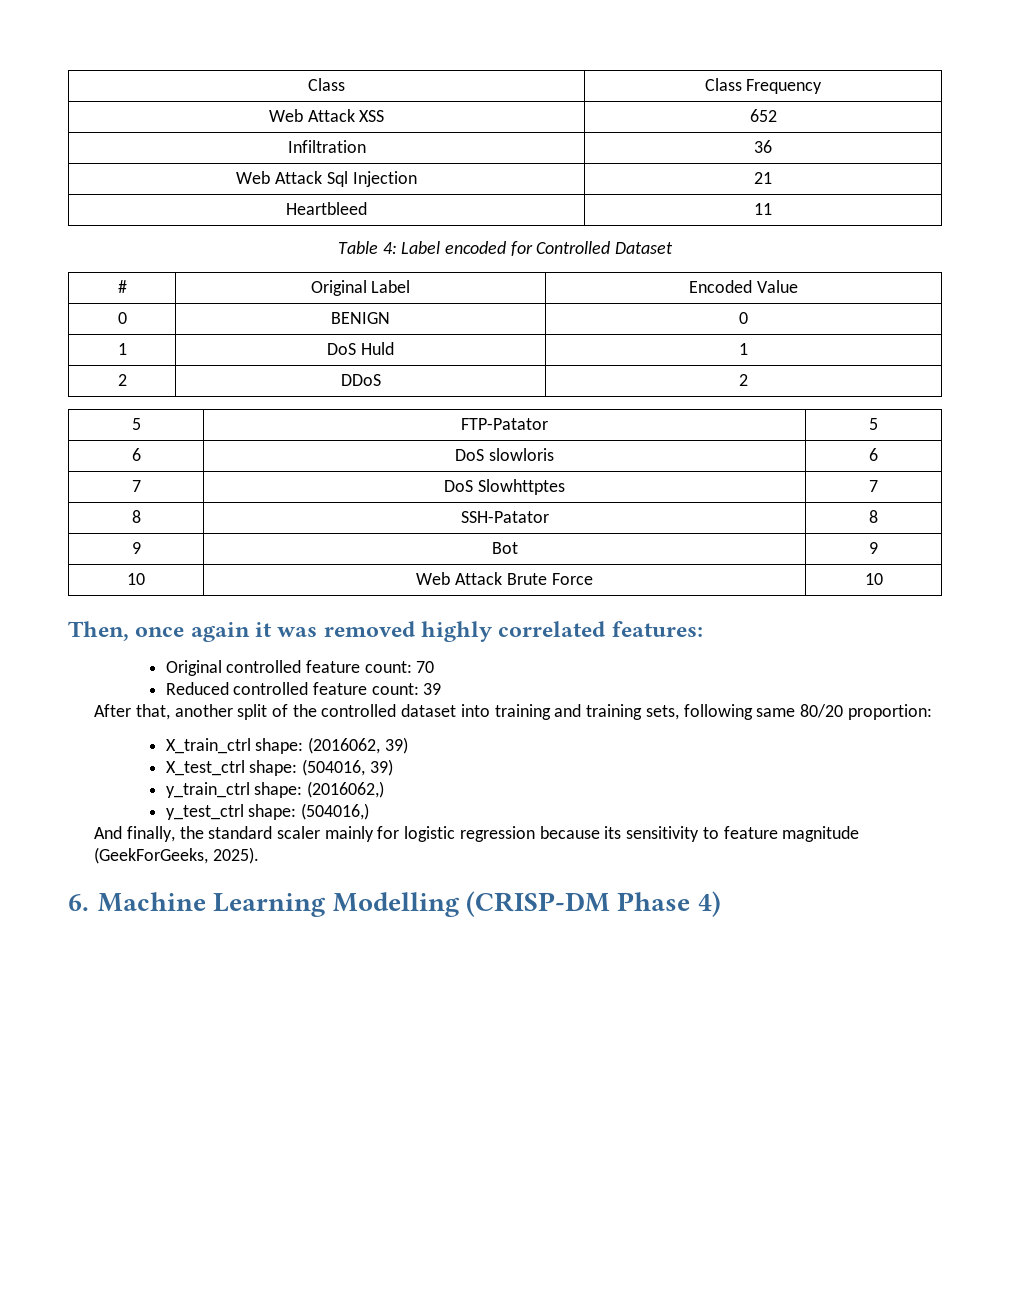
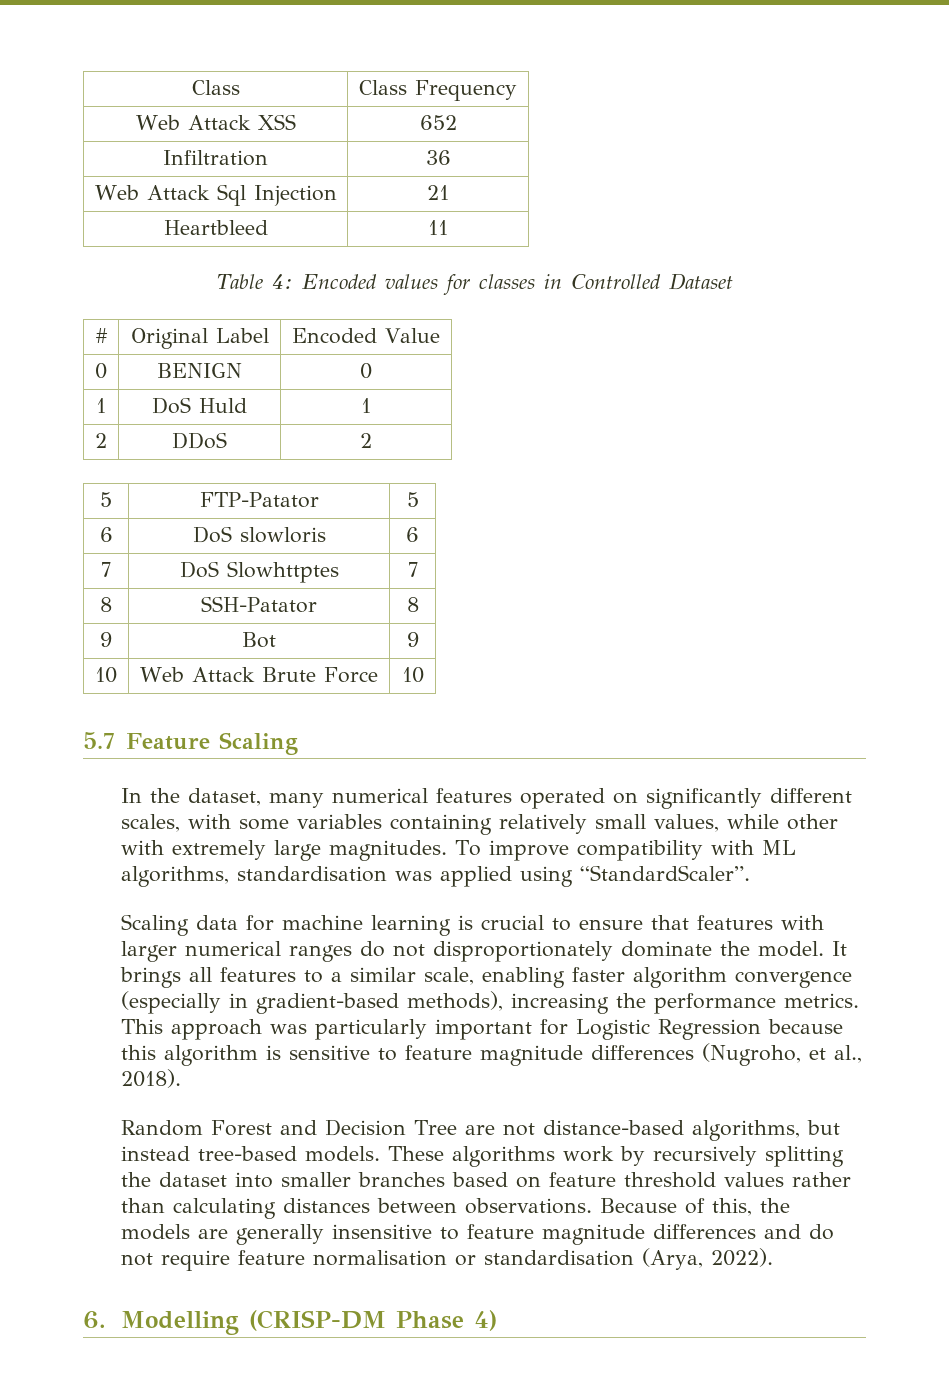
- Table 4: Label encoded for Controlled Dataset
+ Table 4: Encoded values for classes in Controlled Dataset
- Then, once again it was removed highly correlated features:
- Original controlled feature count: 70
- Reduced controlled feature count: 39
- After that, another split of the controlled dataset into training and training sets, following same 80/20 proportion:
- X_train_ctrl shape: (2016062, 39)
- X_test_ctrl shape: (504016, 39)
- y_train_ctrl shape: (2016062,)
- y_test_ctrl shape: (504016,)
- And finally, the standard scaler mainly for logistic regression because its sensitivity to feature magnitude (GeekForGeeks, 2025).
+ 5.7 Feature Scaling
+ In the dataset, many numerical features operated on significantly different scales, with some variables containing relatively small values, while other with extremely large magnitudes. To improve compatibility with ML algorithms, standardisation was applied using “StandardScaler”.
+ Scaling data for machine learning is crucial to ensure that features with larger numerical ranges do not disproportionately dominate the model. It brings all features to a similar scale, enabling faster algorithm convergence (especially in gradient-based methods), increasing the performance metrics. This approach was particularly important for Logistic Regression because this algorithm is sensitive to feature magnitude differences (Nugroho, et al., 2018).
+ Random Forest and Decision Tree are not distance-based algorithms, but instead tree-based models. These algorithms work by recursively splitting the dataset into smaller branches based on feature threshold values rather than calculating distances between observations. Because of this, the models are generally insensitive to feature magnitude differences and do not require feature normalisation or standardisation (Arya, 2022).
- 6. Machine Learning Modelling (CRISP-DM Phase 4)
+ 6. Modelling (CRISP-DM Phase 4)

